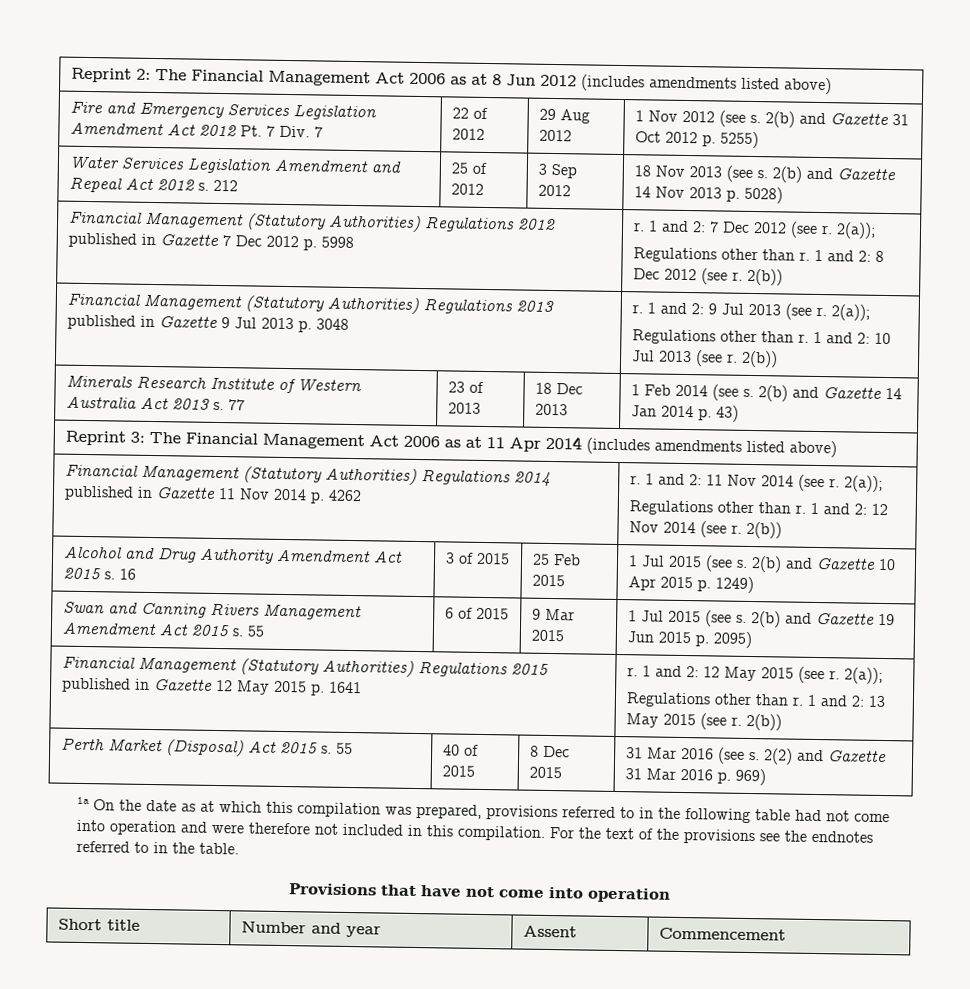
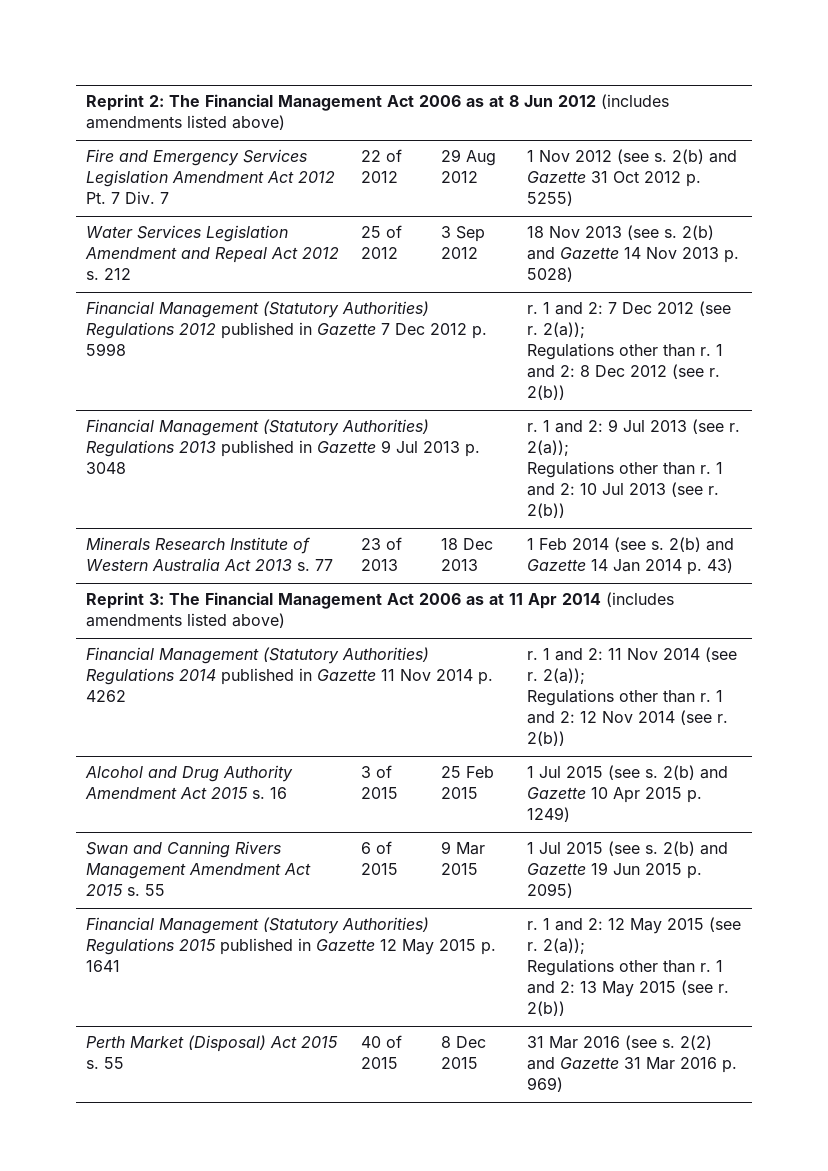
- 1a On the date as at which this compilation was prepared, provisions referred to in the following table had not come into operation and were therefore not included in this compilation. For the text of the provisions see the endnotes referred to in the table.
- Provisions that have not come into operation
- Short title | Number and year | Assent | Commencement

